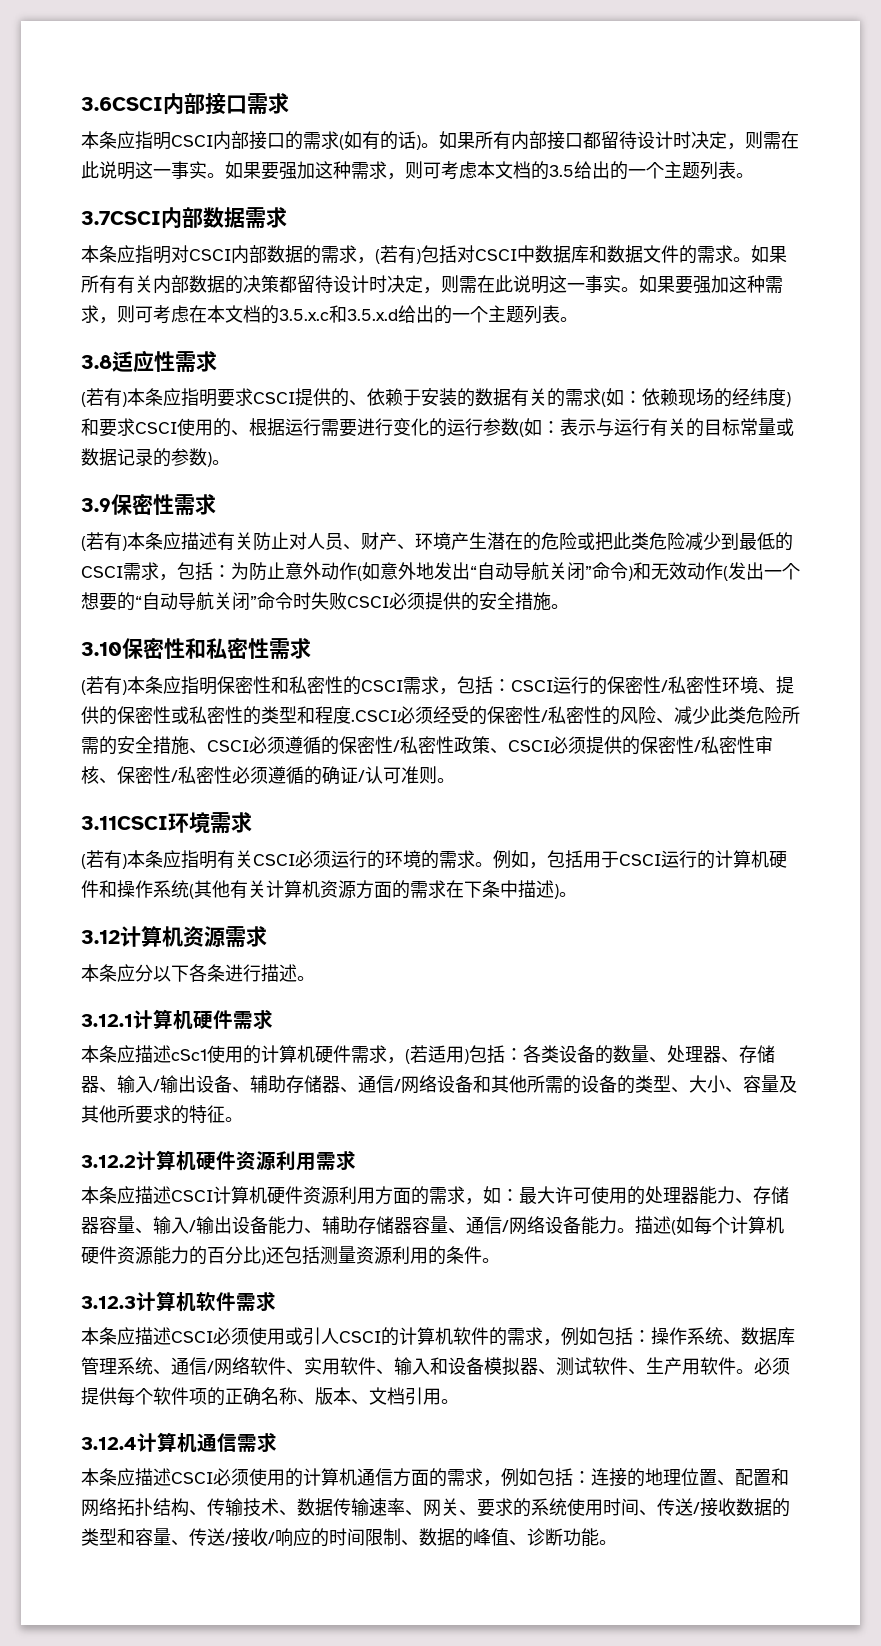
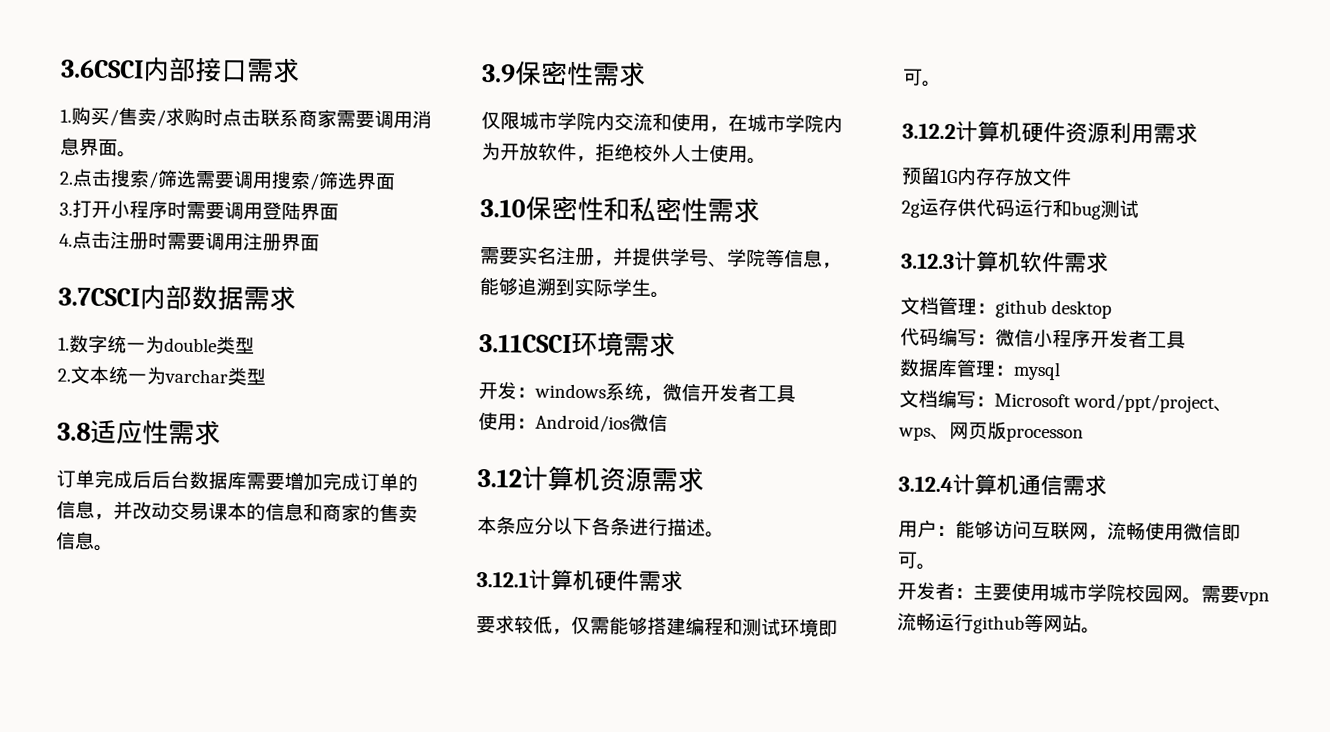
- 本条应指明CSCI内部接口的需求(如有的话)。如果所有内部接口都留待设计时决定，则需在此说明这一事实。如果要强加这种需求，则可考虑本文档的3.5给出的一个主题列表。
+ 1.购买/售卖/求购时点击联系商家需要调用消息界面。
+ 2.点击搜索/筛选需要调用搜索/筛选界面
+ 3.打开小程序时需要调用登陆界面
+ 4.点击注册时需要调用注册界面
  3.7CSCI内部数据需求
- 本条应指明对CSCI内部数据的需求，(若有)包括对CSCI中数据库和数据文件的需求。如果所有有关内部数据的决策都留待设计时决定，则需在此说明这一事实。如果要强加这种需求，则可考虑在本文档的3.5.x.c和3.5.x.d给出的一个主题列表。
+ 1.数字统一为double类型
+ 2.文本统一为varchar类型
  3.8适应性需求
- (若有)本条应指明要求CSCI提供的、依赖于安装的数据有关的需求(如：依赖现场的经纬度)和要求CSCI使用的、根据运行需要进行变化的运行参数(如：表示与运行有关的目标常量或数据记录的参数)。
+ 订单完成后后台数据库需要增加完成订单的信息，并改动交易课本的信息和商家的售卖信息。
  3.9保密性需求
- (若有)本条应描述有关防止对人员、财产、环境产生潜在的危险或把此类危险减少到最低的CSCI需求，包括：为防止意外动作(如意外地发出“自动导航关闭”命令)和无效动作(发出一个想要的“自动导航关闭”命令时失败CSCI必须提供的安全措施。
+ 仅限城市学院内交流和使用，在城市学院内为开放软件，拒绝校外人士使用。
- (若有)本条应指明保密性和私密性的CSCI需求，包括：CSCI运行的保密性/私密性环境、提供的保密性或私密性的类型和程度.CSCI必须经受的保密性/私密性的风险、减少此类危险所需的安全措施、CSCI必须遵循的保密性/私密性政策、CSCI必须提供的保密性/私密性审核、保密性/私密性必须遵循的确证/认可准则。
+ 需要实名注册，并提供学号、学院等信息，能够追溯到实际学生。
  3.11CSCI环境需求
- (若有)本条应指明有关CSCI必须运行的环境的需求。例如，包括用于CSCI运行的计算机硬件和操作系统(其他有关计算机资源方面的需求在下条中描述)。
+ 开发：windows系统，微信开发者工具
+ 使用：Android/ios微信
- 本条应描述cSc1使用的计算机硬件需求，(若适用)包括：各类设备的数量、处理器、存储器、输入/输出设备、辅助存储器、通信/网络设备和其他所需的设备的类型、大小、容量及其他所要求的特征。
+ 要求较低，仅需能够搭建编程和测试环境即可。
- 本条应描述CSCI计算机硬件资源利用方面的需求，如：最大许可使用的处理器能力、存储器容量、输入/输出设备能力、辅助存储器容量、通信/网络设备能力。描述(如每个计算机硬件资源能力的百分比)还包括测量资源利用的条件。
+ 预留1G内存存放文件
+ 2g运存供代码运行和bug测试
- 本条应描述CSCI必须使用或引人CSCI的计算机软件的需求，例如包括：操作系统、数据库管理系统、通信/网络软件、实用软件、输入和设备模拟器、测试软件、生产用软件。必须提供每个软件项的正确名称、版本、文档引用。
+ 文档管理：github desktop
+ 代码编写：微信小程序开发者工具
+ 数据库管理：mysql
+ 文档编写：Microsoft word/ppt/project、wps、网页版processon
- 本条应描述CSCI必须使用的计算机通信方面的需求，例如包括：连接的地理位置、配置和网络拓扑结构、传输技术、数据传输速率、网关、要求的系统使用时间、传送/接收数据的类型和容量、传送/接收/响应的时间限制、数据的峰值、诊断功能。
+ 用户：能够访问互联网，流畅使用微信即可。
+ 开发者：主要使用城市学院校园网。需要vpn流畅运行github等网站。

